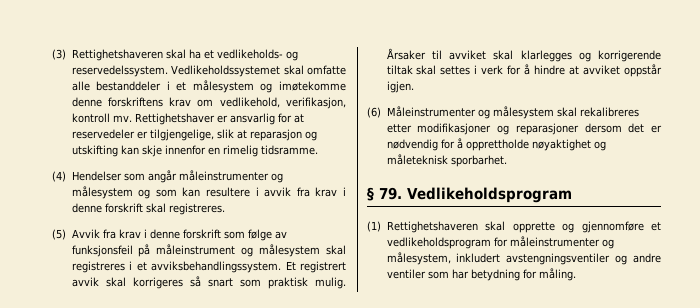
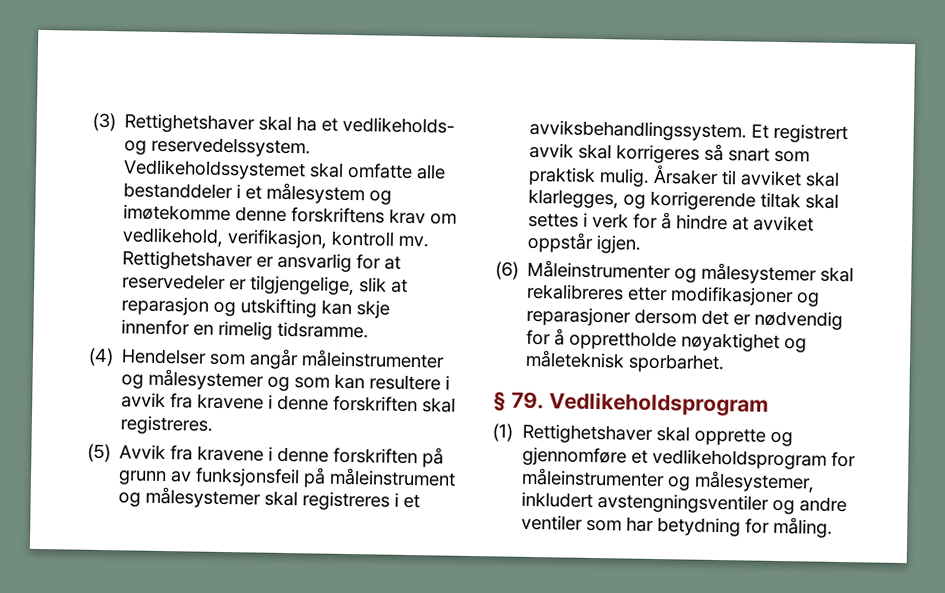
- (3) Rettighetshaveren skal ha et vedlikeholds- og reservedelssystem.
+ (3) Rettighetshaver skal ha et vedlikeholds- og reservedelssystem.
- (4) Hendelser som angår måleinstrumenter og målesystem og som kan resultere i avvik fra krav i denne forskrift skal registreres.
+ (4) Hendelser som angår måleinstrumenter og målesystemer og som kan resultere i avvik fra kravene i denne forskriften skal registreres.
- (5) Avvik fra krav i denne forskrift som følge av funksjonsfeil på måleinstrument og målesystem skal registreres i et avviksbehandlingssystem.
+ (5) Avvik fra kravene i denne forskriften på grunn av funksjonsfeil på måleinstrument og målesystemer skal registreres i et avviksbehandlingssystem.
- Årsaker til avviket skal klarlegges og korrigerende tiltak skal settes i verk for å hindre at avviket oppstår igjen.
+ Årsaker til avviket skal klarlegges, og korrigerende tiltak skal settes i verk for å hindre at avviket oppstår igjen.
- (6) Måleinstrumenter og målesystem skal rekalibreres etter modifikasjoner og reparasjoner dersom det er nødvendig for å opprettholde nøyaktighet og måleteknisk sporbarhet.
+ (6) Måleinstrumenter og målesystemer skal rekalibreres etter modifikasjoner og reparasjoner dersom det er nødvendig for å opprettholde nøyaktighet og måleteknisk sporbarhet.
- (1) Rettighetshaveren skal opprette og gjennomføre et vedlikeholdsprogram for måleinstrumenter og målesystem, inkludert avstengningsventiler og andre ventiler som har betydning for måling.
+ (1) Rettighetshaver skal opprette og gjennomføre et vedlikeholdsprogram for måleinstrumenter og målesystemer, inkludert avstengningsventiler og andre ventiler som har betydning for måling.

